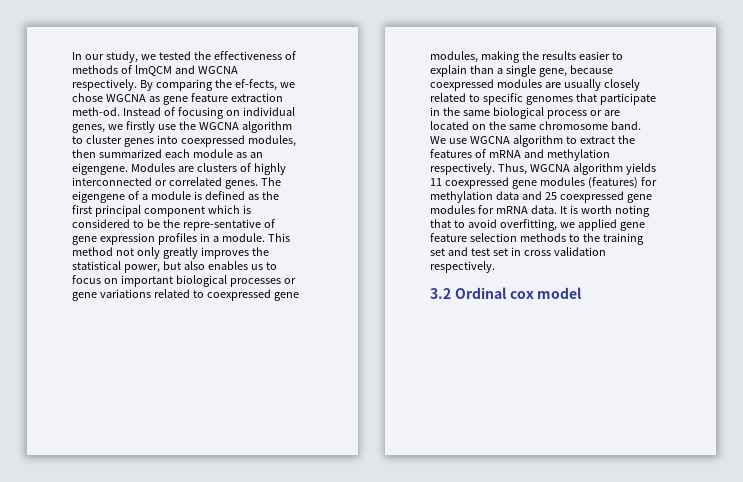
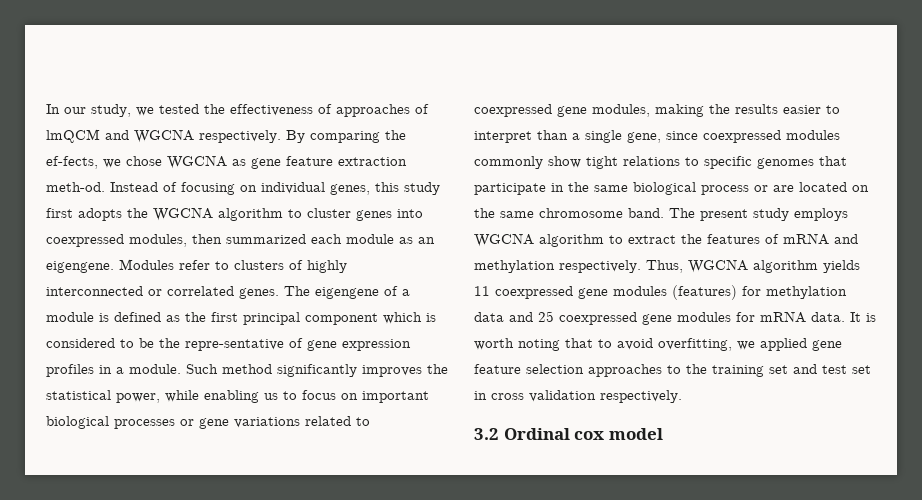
- In our study, we tested the effectiveness of methods of lmQCM and WGCNA respectively.
+ In our study, we tested the effectiveness of approaches of lmQCM and WGCNA respectively.
- Instead of focusing on individual genes, we firstly use the WGCNA algorithm to cluster genes into coexpressed modules, then summarized each module as an eigengene.
+ Instead of focusing on individual genes, this study first adopts the WGCNA algorithm to cluster genes into coexpressed modules, then summarized each module as an eigengene.
- Modules are clusters of highly interconnected or correlated genes.
+ Modules refer to clusters of highly interconnected or correlated genes.
- This method not only greatly improves the statistical power, but also enables us to focus on important biological processes or gene variations related to coexpressed gene modules, making the results easier to explain than a single gene, because coexpressed modules are usually closely related to specific genomes that participate in the same biological process or are located on the same chromosome band.
+ Such method significantly improves the statistical power, while enabling us to focus on important biological processes or gene variations related to coexpressed gene modules, making the results easier to interpret than a single gene, since coexpressed modules commonly show tight relations to specific genomes that participate in the same biological process or are located on the same chromosome band.
- We use WGCNA algorithm to extract the features of mRNA and methylation respectively.
+ The present study employs WGCNA algorithm to extract the features of mRNA and methylation respectively.
- It is worth noting that to avoid overfitting, we applied gene feature selection methods to the training set and test set in cross validation respectively.
+ It is worth noting that to avoid overfitting, we applied gene feature selection approaches to the training set and test set in cross validation respectively.

